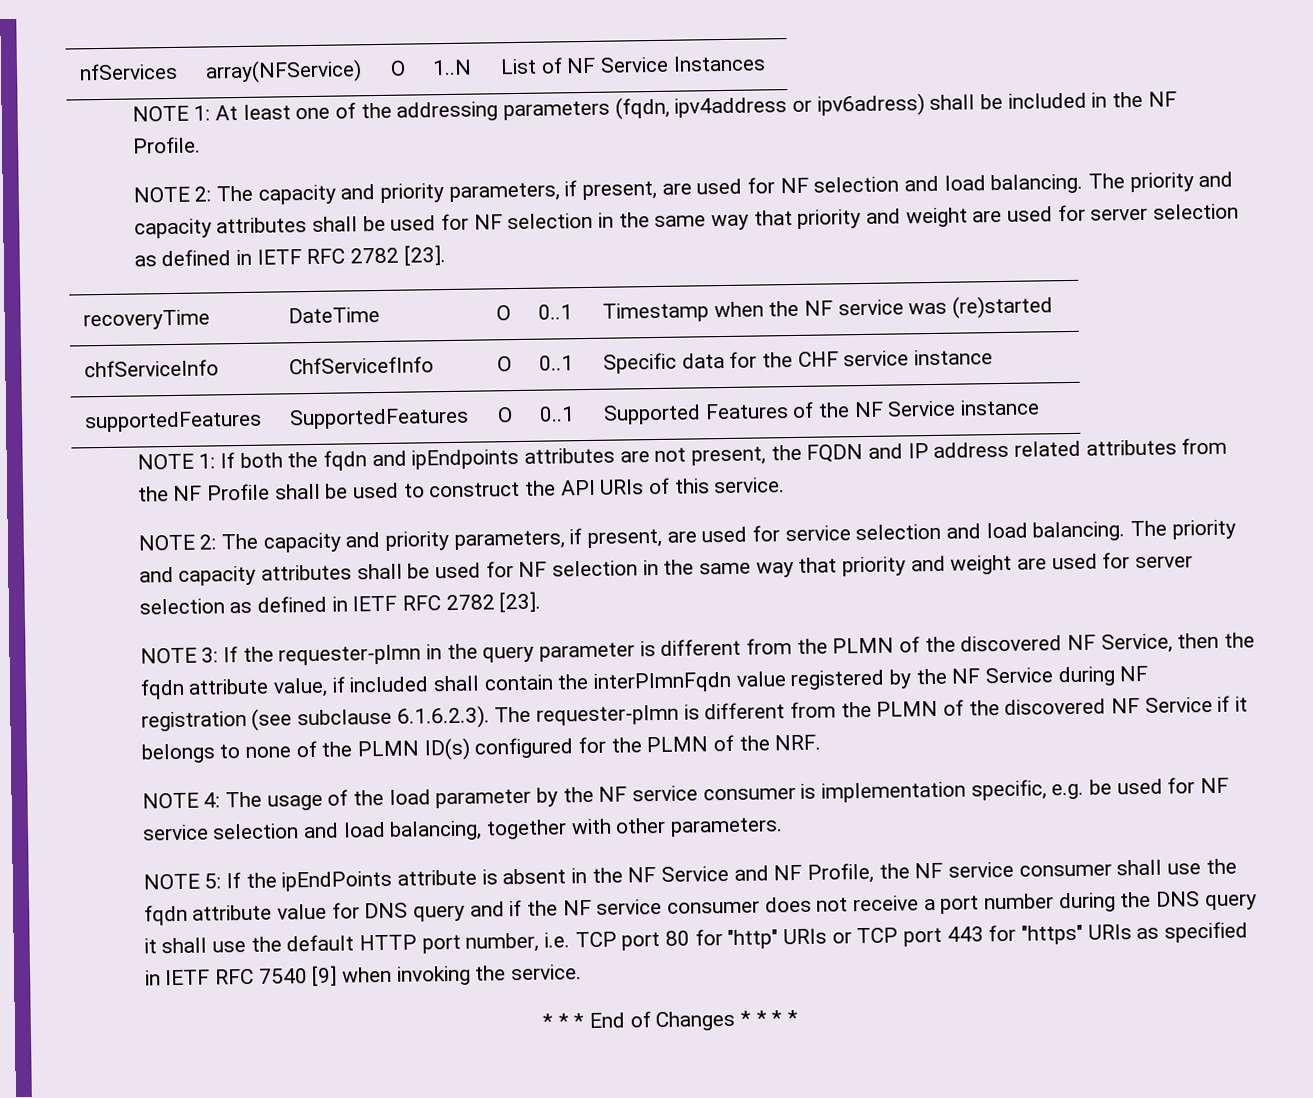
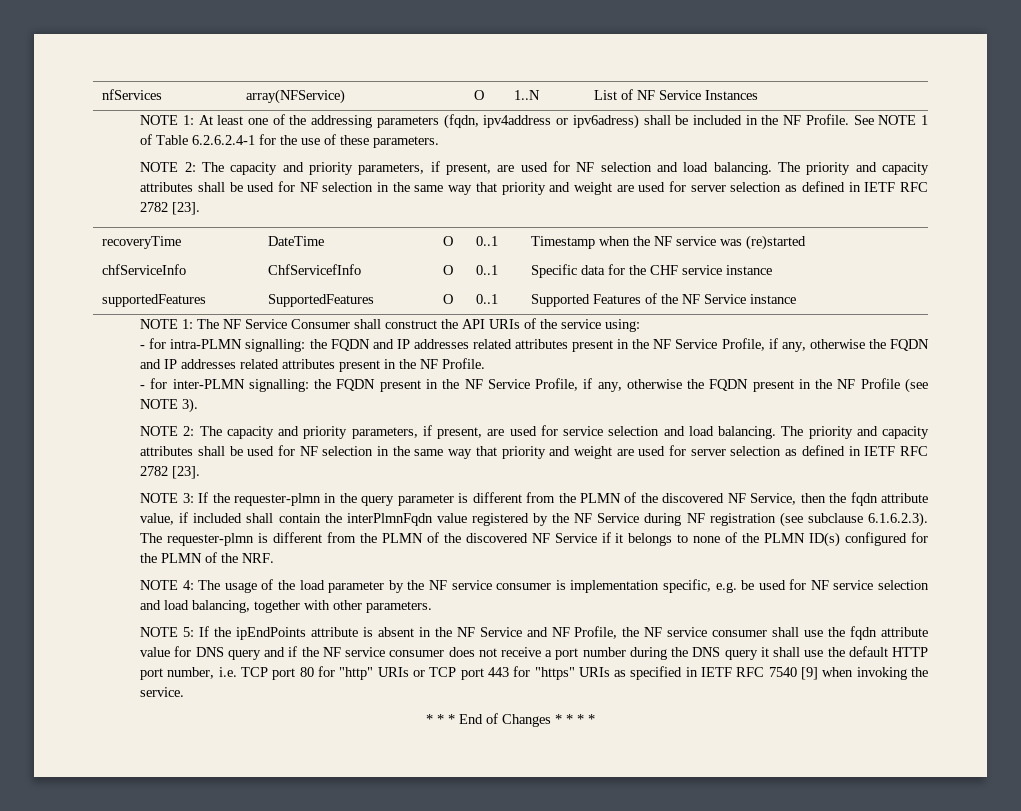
+ See NOTE 1 of Table 6.2.6.2.4-1 for the use of these parameters.
- NOTE 1: If both the fqdn and ipEndpoints attributes are not present, the FQDN and IP address related attributes from the NF Profile shall be used to construct the API URIs of this service.
+ NOTE 1: The NF Service Consumer shall construct the API URIs of the service using:
+ - for intra-PLMN signalling: the FQDN and IP addresses related attributes present in the NF Service Profile, if any, otherwise the FQDN and IP addresses related attributes present in the NF Profile.
+ - for inter-PLMN signalling: the FQDN present in the NF Service Profile, if any, otherwise the FQDN present in the NF Profile (see NOTE 3).

